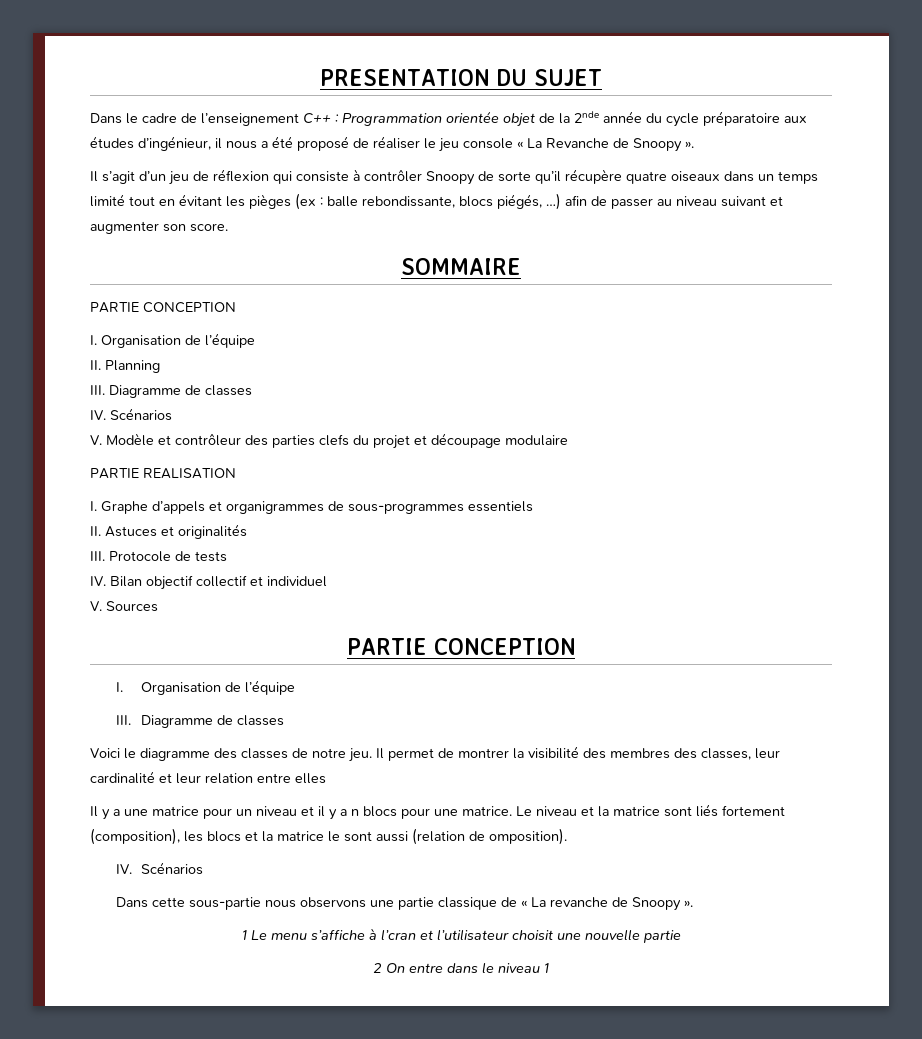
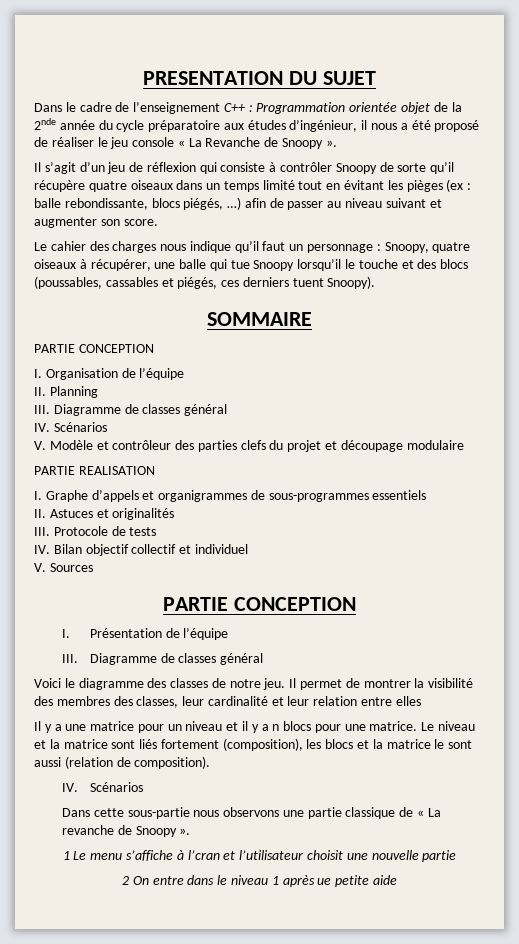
+ Le cahier des charges nous indique qu’il faut un personnage : Snoopy, quatre oiseaux à récupérer, une balle qui tue Snoopy lorsqu’il le touche et des blocs (poussables, cassables et piégés, ces derniers tuent Snoopy).
  II. Planning
- III. Diagramme de classes
+ III. Diagramme de classes général
  V. Sources
  PARTIE CONCEPTION
- I. Organisation de l’équipe
- III. Diagramme de classes
+ I. Présentation de l’équipe
+ III. Diagramme de classes général
- Le niveau et la matrice sont liés fortement (composition), les blocs et la matrice le sont aussi (relation de omposition).
+ Le niveau et la matrice sont liés fortement (composition), les blocs et la matrice le sont aussi (relation de composition).
- 2 On entre dans le niveau 1
+ 2 On entre dans le niveau 1 après ue petite aide

